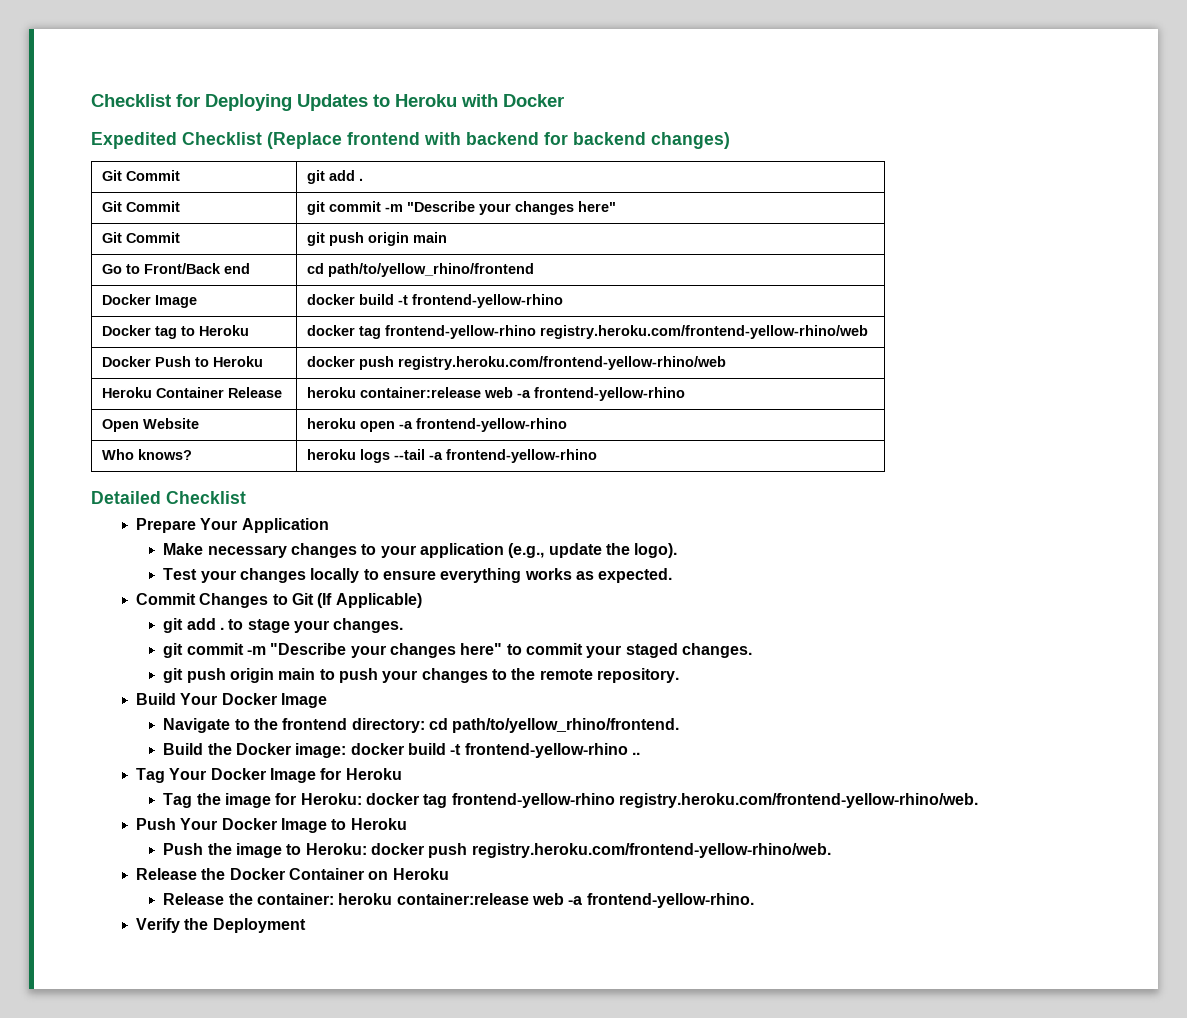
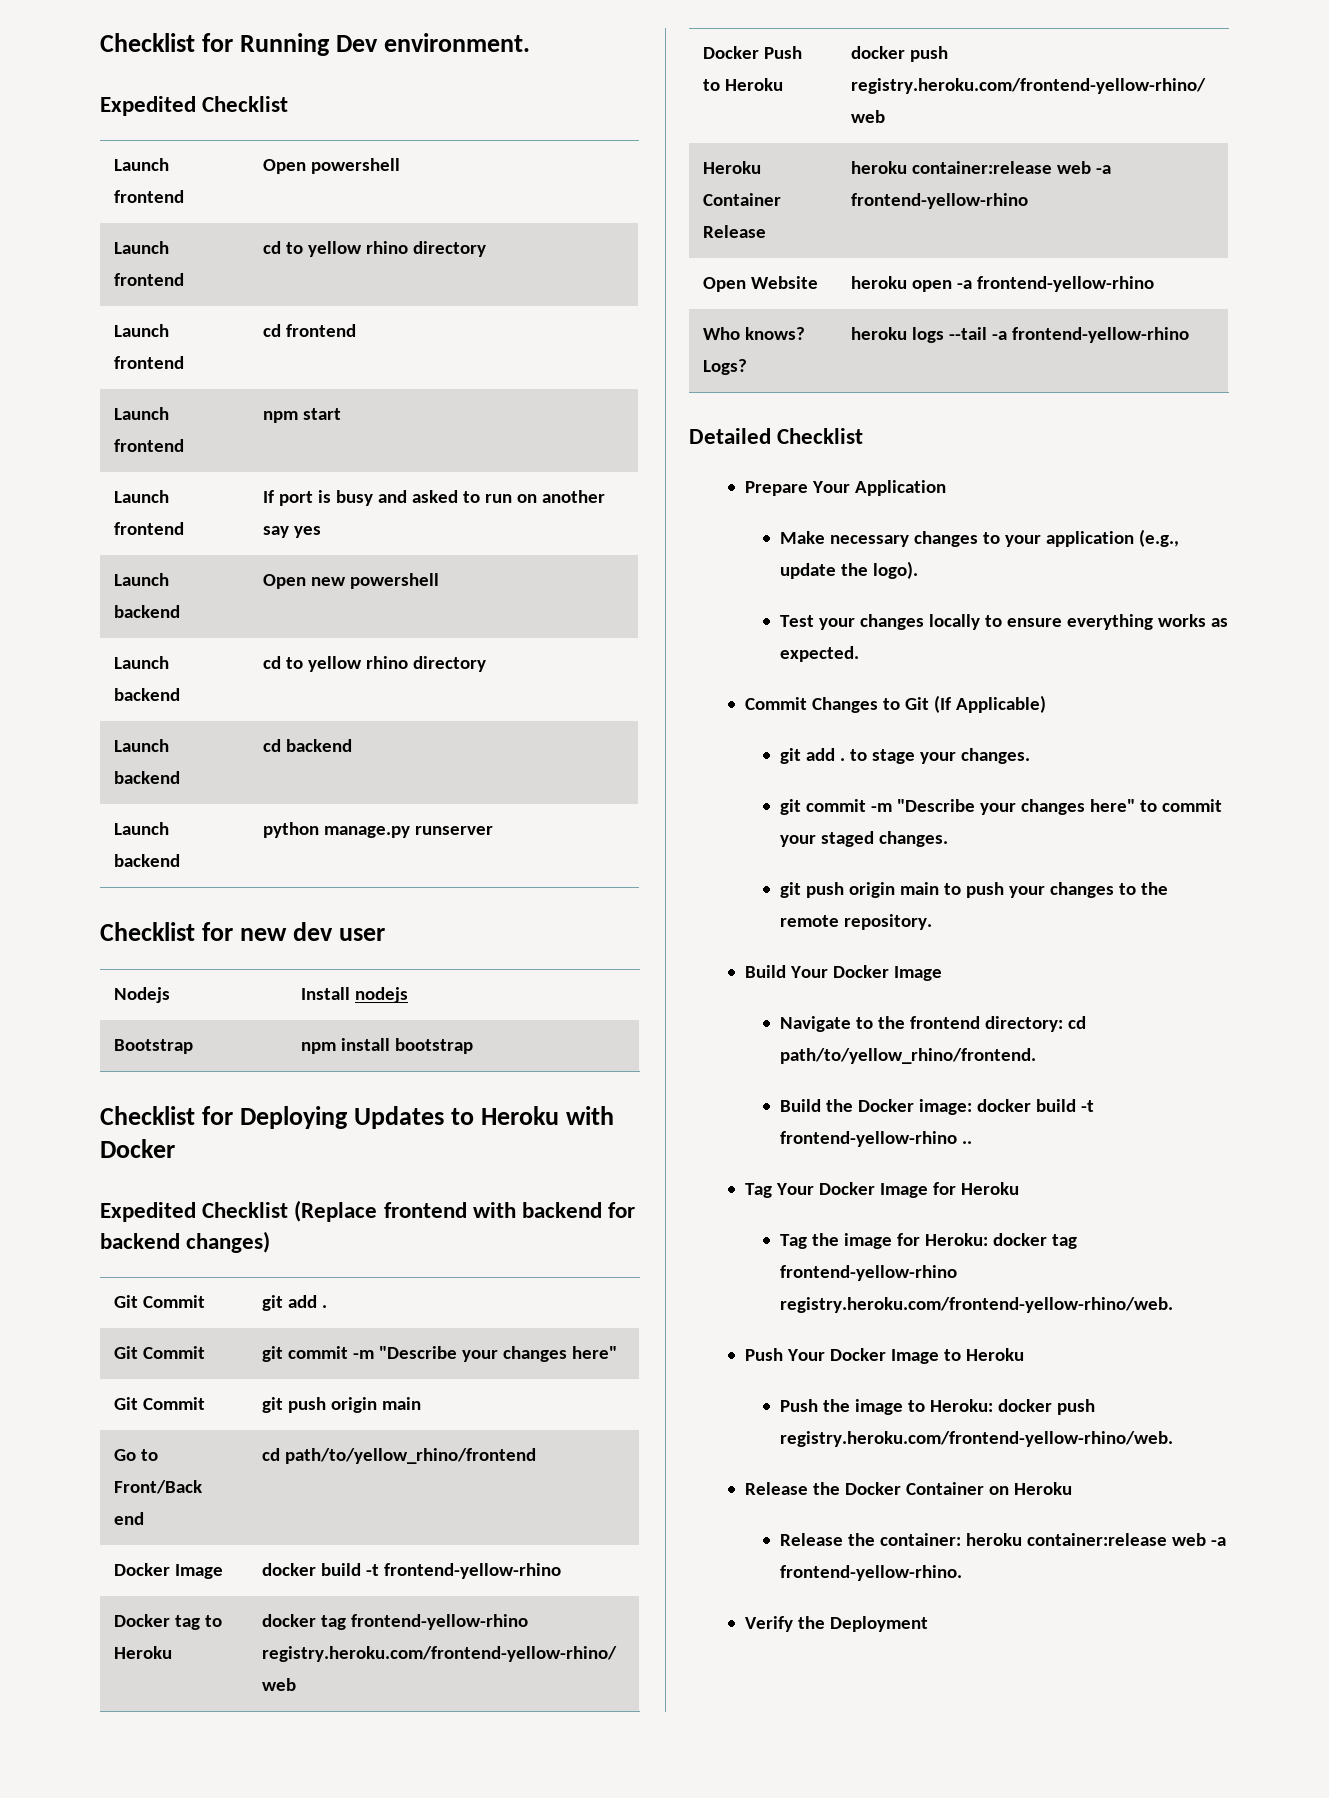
+ Checklist for Running Dev environment.
+ Expedited Checklist
+ Launch frontend | Open powershell
+ Launch frontend | cd to yellow rhino directory
+ Launch frontend | cd frontend
+ Launch frontend | npm start
+ Launch frontend | If port is busy and asked to run on another say yes
+ Launch backend | Open new powershell
+ Launch backend | cd to yellow rhino directory
+ Launch backend | cd backend
+ Launch backend | python manage.py runserver
+ Checklist for new dev user
+ Nodejs | Install nodejs
+ Bootstrap | npm install bootstrap
- Who knows? | heroku logs --tail -a frontend-yellow-rhino
+ Who knows? Logs? | heroku logs --tail -a frontend-yellow-rhino

